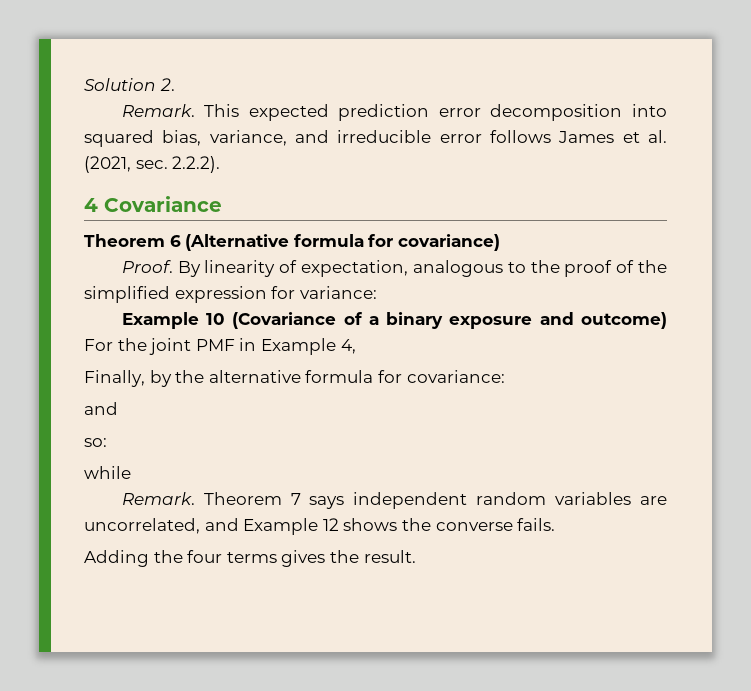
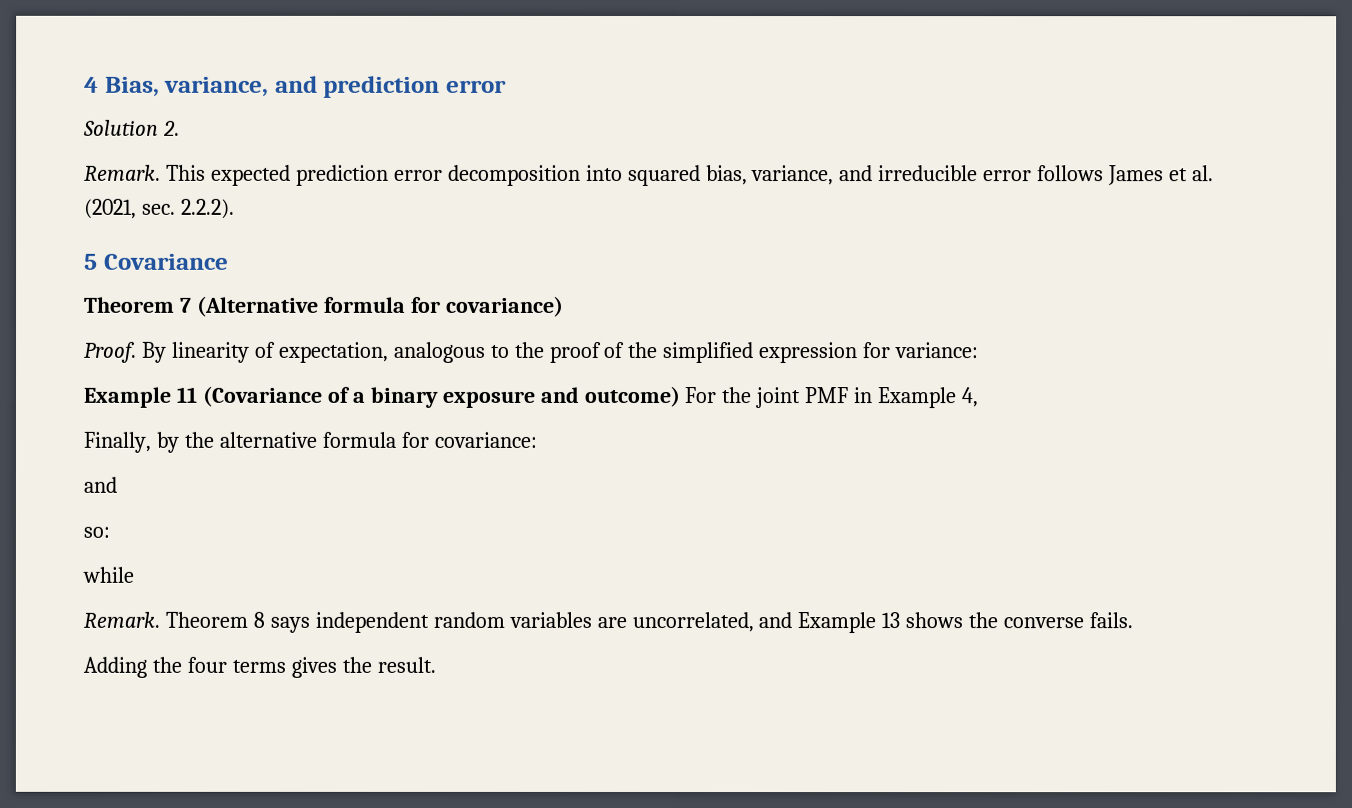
+ 4 Bias, variance, and prediction error
- 4 Covariance
+ 5 Covariance
- Theorem 6 (Alternative formula for covariance)
+ Theorem 7 (Alternative formula for covariance)
- Example 10 (Covariance of a binary exposure and outcome) For the joint PMF in Example 4,
+ Example 11 (Covariance of a binary exposure and outcome) For the joint PMF in Example 4,
- Theorem 7 says independent random variables are uncorrelated, and Example 12 shows the converse fails.
+ Theorem 8 says independent random variables are uncorrelated, and Example 13 shows the converse fails.

